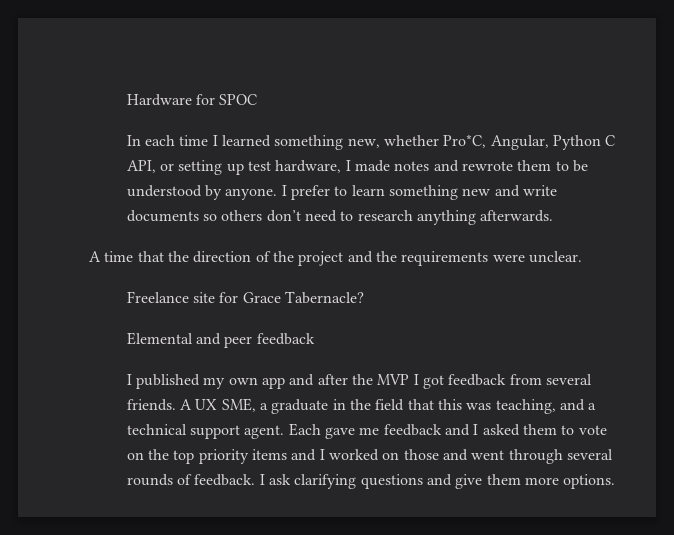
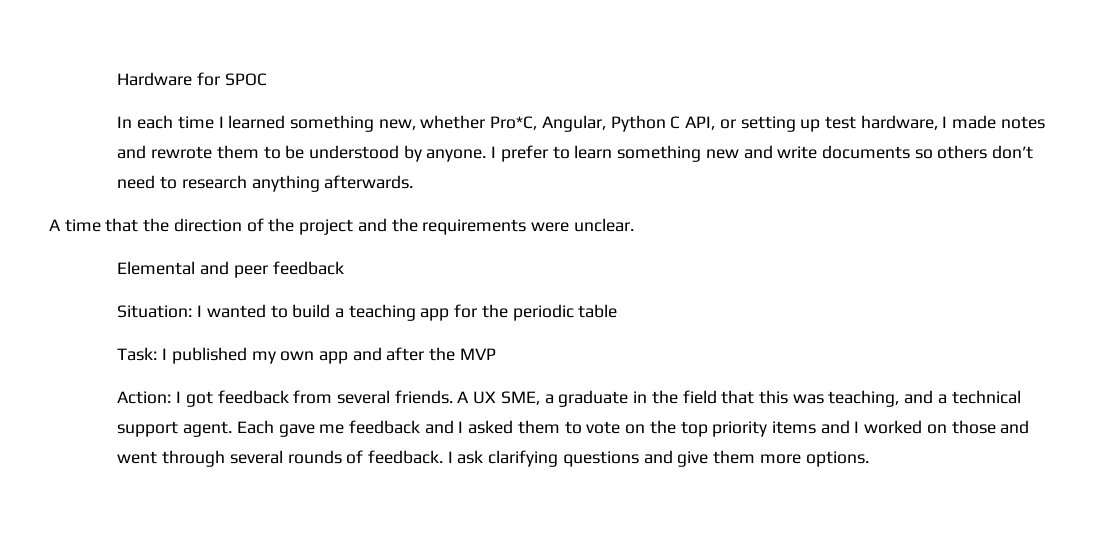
- Freelance site for Grace Tabernacle?
- I published my own app and after the MVP I got feedback from several friends.
+ Situation: I wanted to build a teaching app for the periodic table
+ Task: I published my own app and after the MVP
+ Action: I got feedback from several friends.

